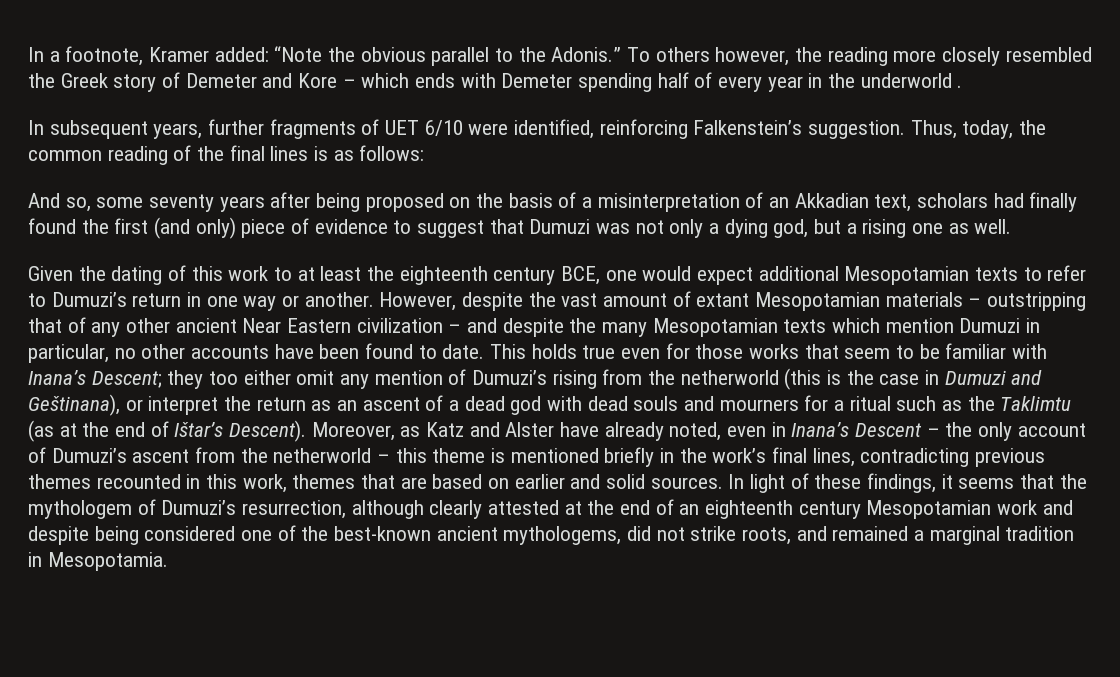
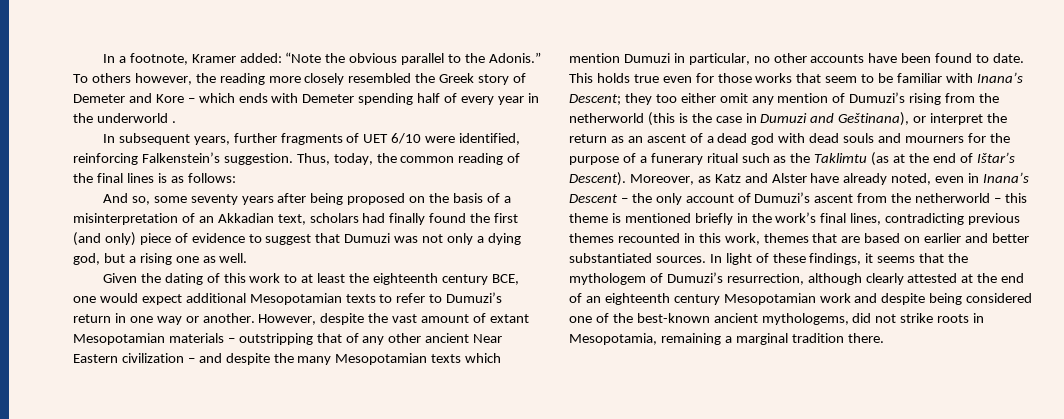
- they too either omit any mention of Dumuzi’s rising from the netherworld (this is the case in Dumuzi and Geštinana), or interpret the return as an ascent of a dead god with dead souls and mourners for a ritual such as the Taklimtu (as at the end of Ištar’s Descent).
+ they too either omit any mention of Dumuzi’s rising from the netherworld (this is the case in Dumuzi and Geštinana), or interpret the return as an ascent of a dead god with dead souls and mourners for the purpose of a funerary ritual such as the Taklimtu (as at the end of Ištar’s Descent).
- Moreover, as Katz and Alster have already noted, even in Inana’s Descent – the only account of Dumuzi’s ascent from the netherworld – this theme is mentioned briefly in the work’s final lines, contradicting previous themes recounted in this work, themes that are based on earlier and solid sources.
+ Moreover, as Katz and Alster have already noted, even in Inana’s Descent – the only account of Dumuzi’s ascent from the netherworld – this theme is mentioned briefly in the work’s final lines, contradicting previous themes recounted in this work, themes that are based on earlier and better substantiated sources.
- In light of these findings, it seems that the mythologem of Dumuzi’s resurrection, although clearly attested at the end of an eighteenth century Mesopotamian work and despite being considered one of the best-known ancient mythologems, did not strike roots, and remained a marginal tradition in Mesopotamia.
+ In light of these findings, it seems that the mythologem of Dumuzi’s resurrection, although clearly attested at the end of an eighteenth century Mesopotamian work and despite being considered one of the best-known ancient mythologems, did not strike roots in Mesopotamia, remaining a marginal tradition there.

